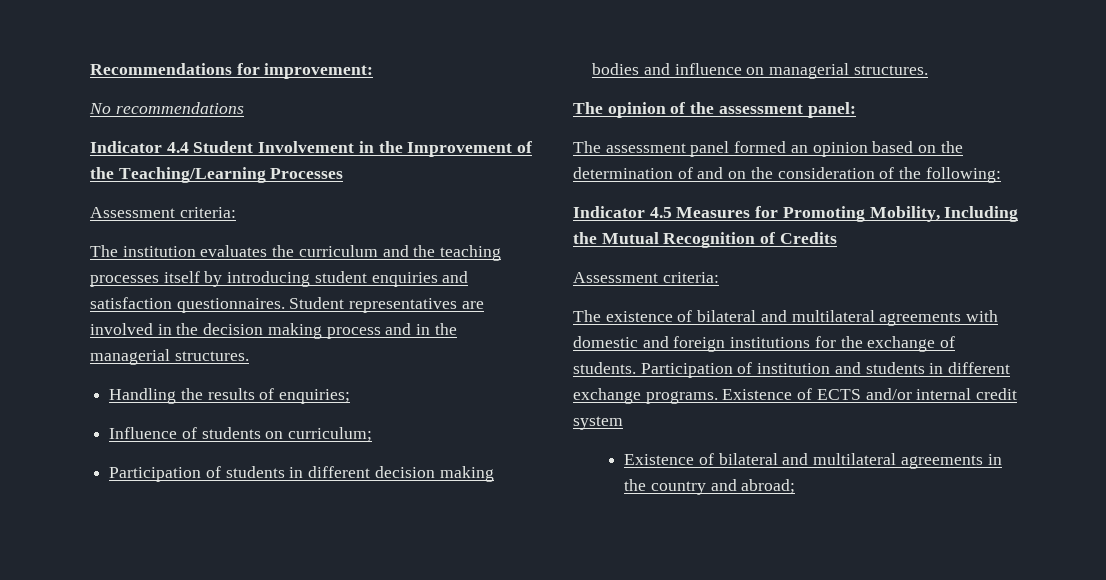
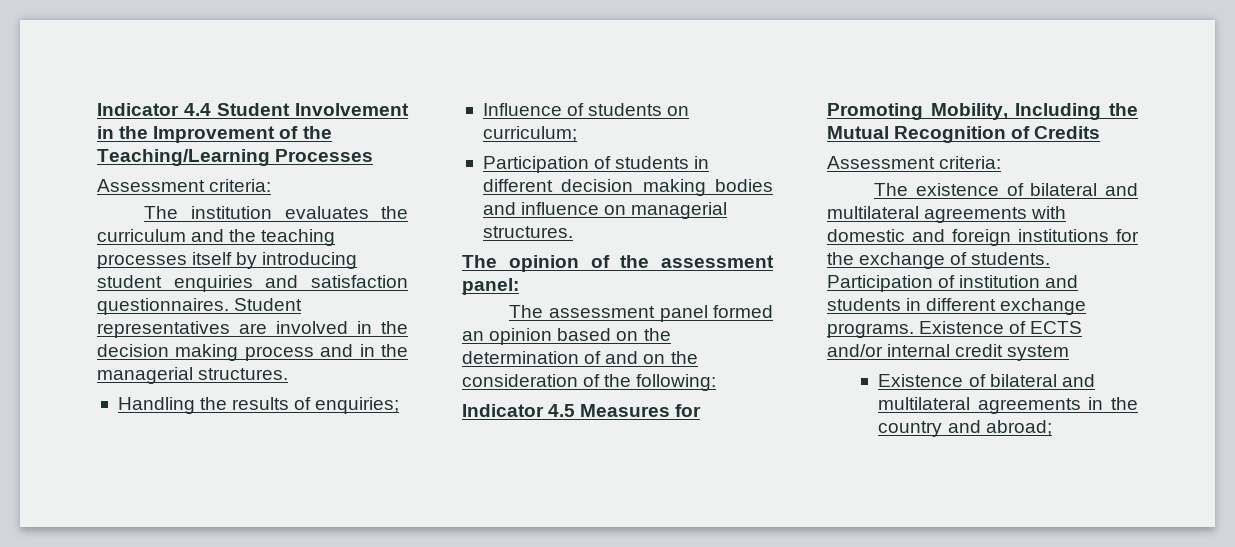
- Recommendations for improvement:
- No recommendations

